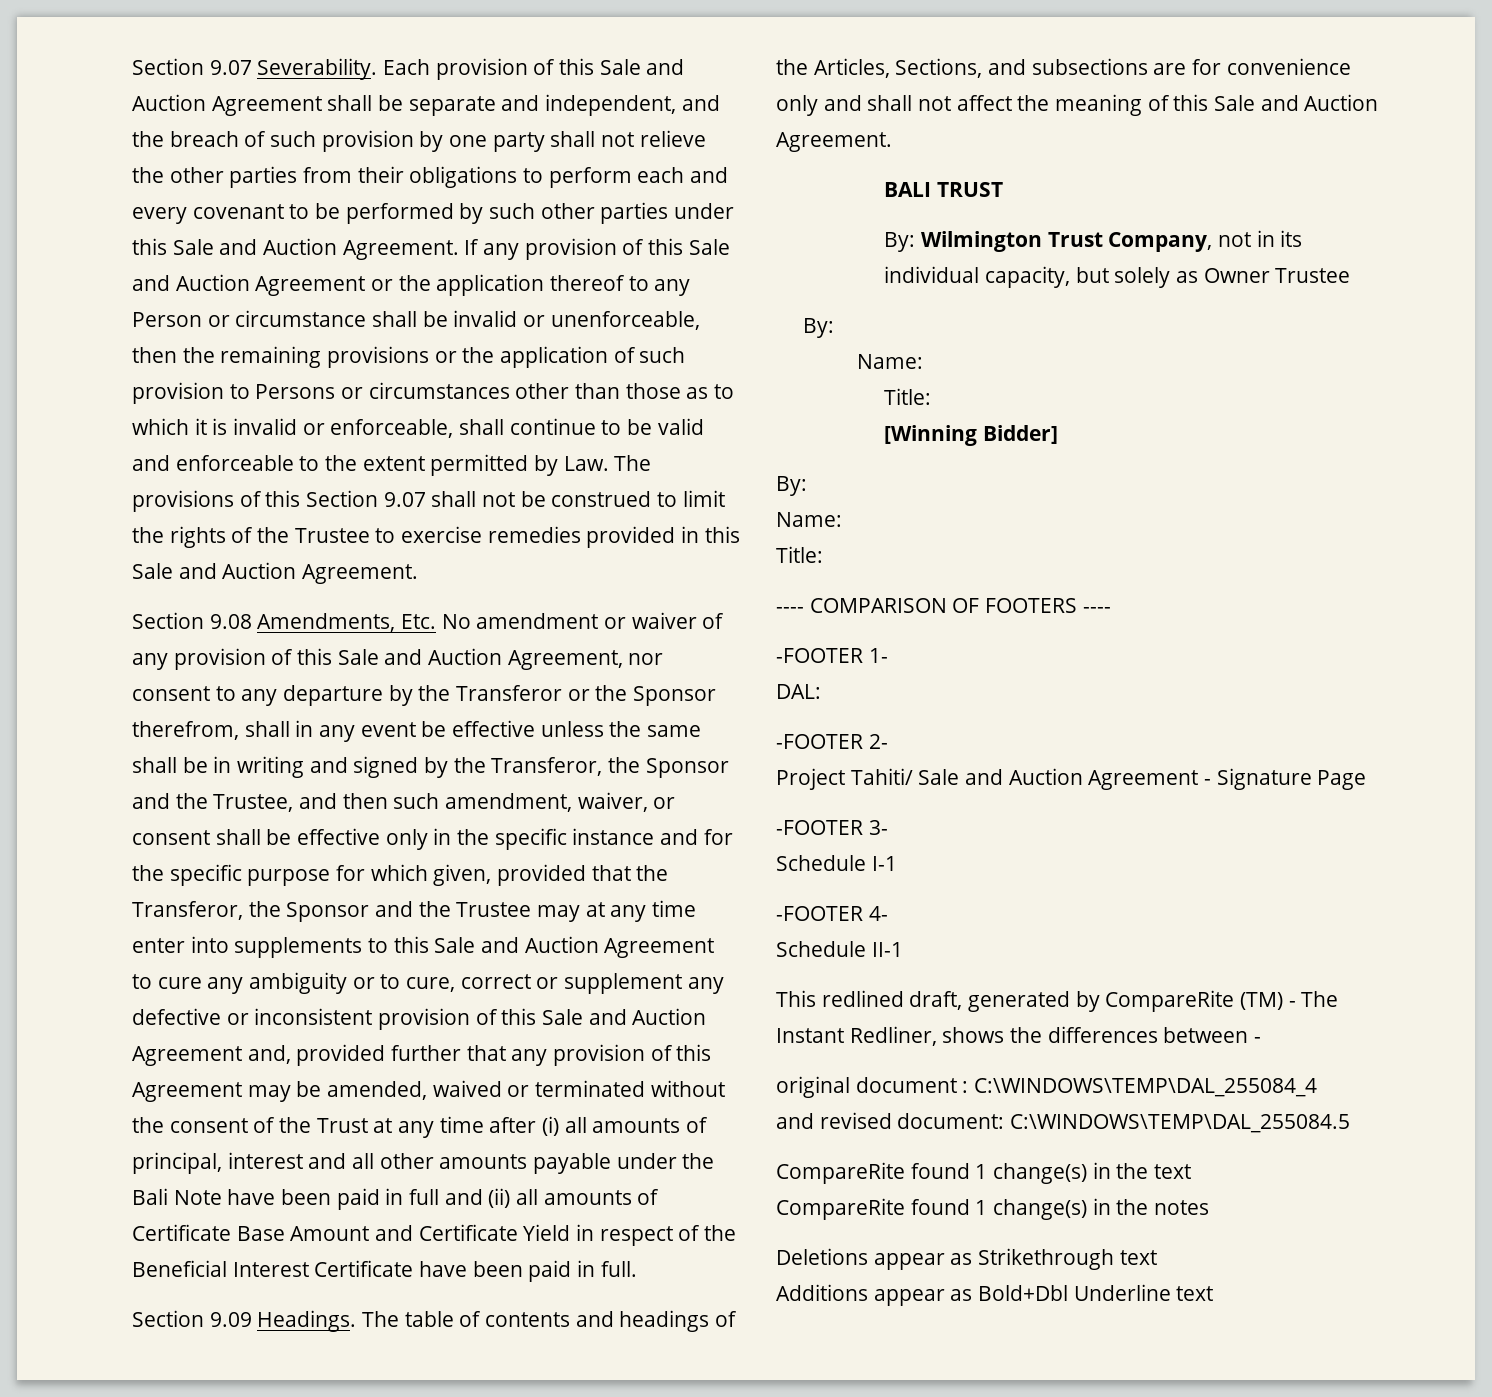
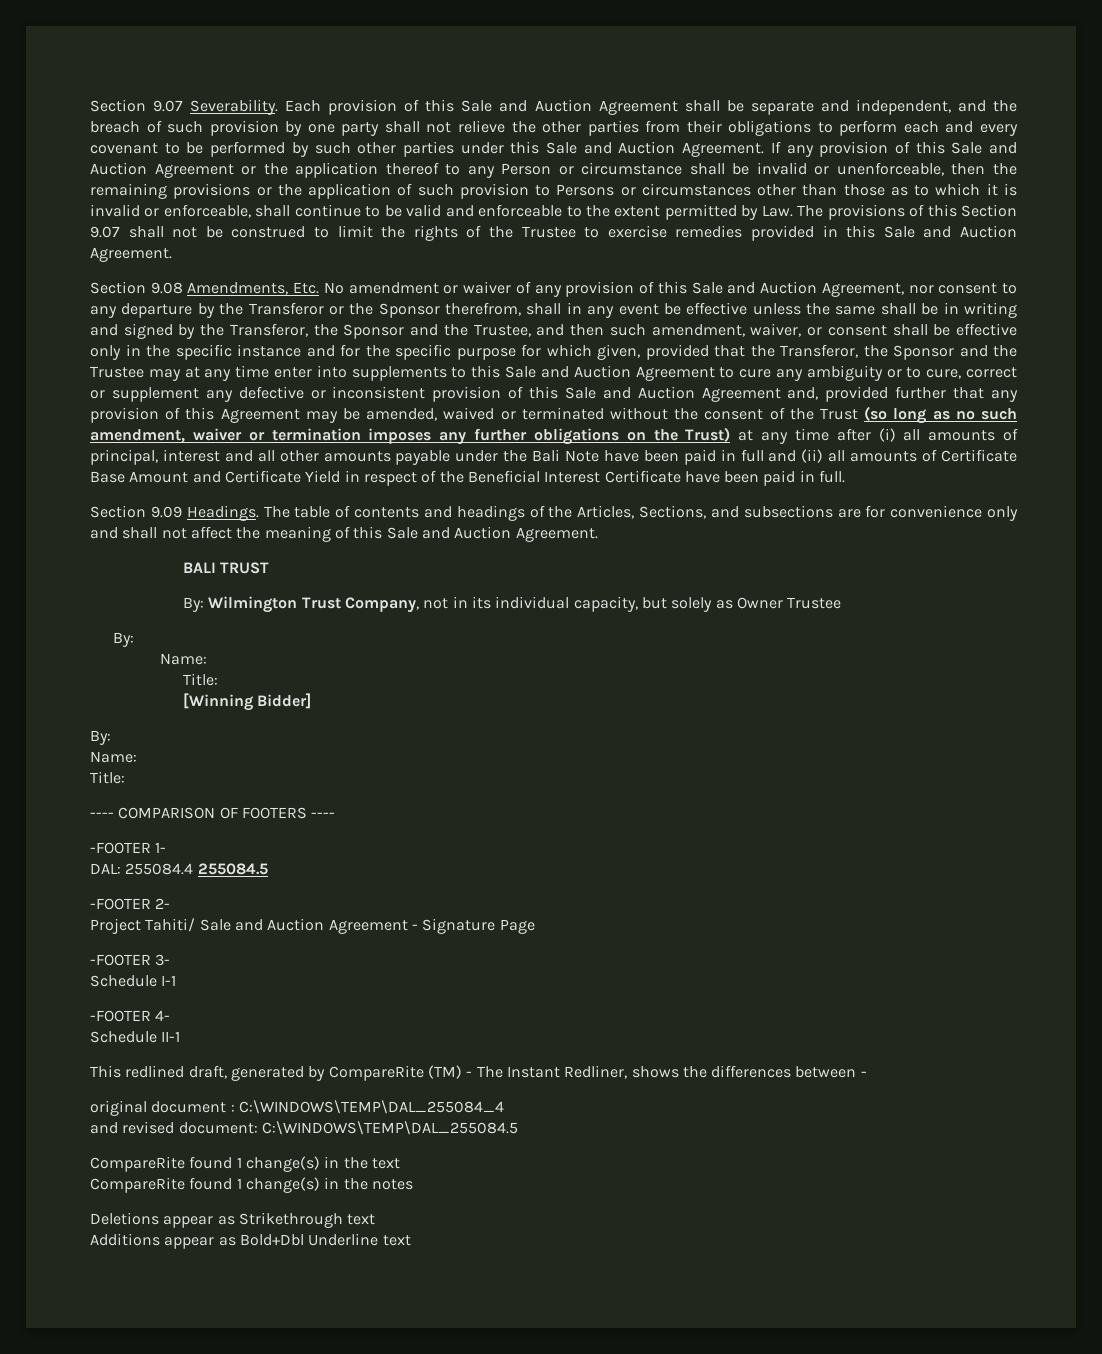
- Section 9.08 Amendments, Etc. No amendment or waiver of any provision of this Sale and Auction Agreement, nor consent to any departure by the Transferor or the Sponsor therefrom, shall in any event be effective unless the same shall be in writing and signed by the Transferor, the Sponsor and the Trustee, and then such amendment, waiver, or consent shall be effective only in the specific instance and for the specific purpose for which given, provided that the Transferor, the Sponsor and the Trustee may at any time enter into supplements to this Sale and Auction Agreement to cure any ambiguity or to cure, correct or supplement any defective or inconsistent provision of this Sale and Auction Agreement and, provided further that any provision of this Agreement may be amended, waived or terminated without the consent of the Trust at any time after (i) all amounts of principal, interest and all other amounts payable under the Bali Note have been paid in full and (ii) all amounts of Certificate Base Amount and Certificate Yield in respect of the Beneficial Interest Certificate have been paid in full.
+ Section 9.08 Amendments, Etc. No amendment or waiver of any provision of this Sale and Auction Agreement, nor consent to any departure by the Transferor or the Sponsor therefrom, shall in any event be effective unless the same shall be in writing and signed by the Transferor, the Sponsor and the Trustee, and then such amendment, waiver, or consent shall be effective only in the specific instance and for the specific purpose for which given, provided that the Transferor, the Sponsor and the Trustee may at any time enter into supplements to this Sale and Auction Agreement to cure any ambiguity or to cure, correct or supplement any defective or inconsistent provision of this Sale and Auction Agreement and, provided further that any provision of this Agreement may be amended, waived or terminated without the consent of the Trust (so long as no such amendment, waiver or termination imposes any further obligations on the Trust) at any time after (i) all amounts of principal, interest and all other amounts payable under the Bali Note have been paid in full and (ii) all amounts of Certificate Base Amount and Certificate Yield in respect of the Beneficial Interest Certificate have been paid in full.
- DAL:
+ DAL: 255084.4 255084.5

